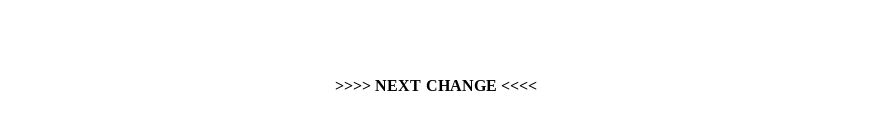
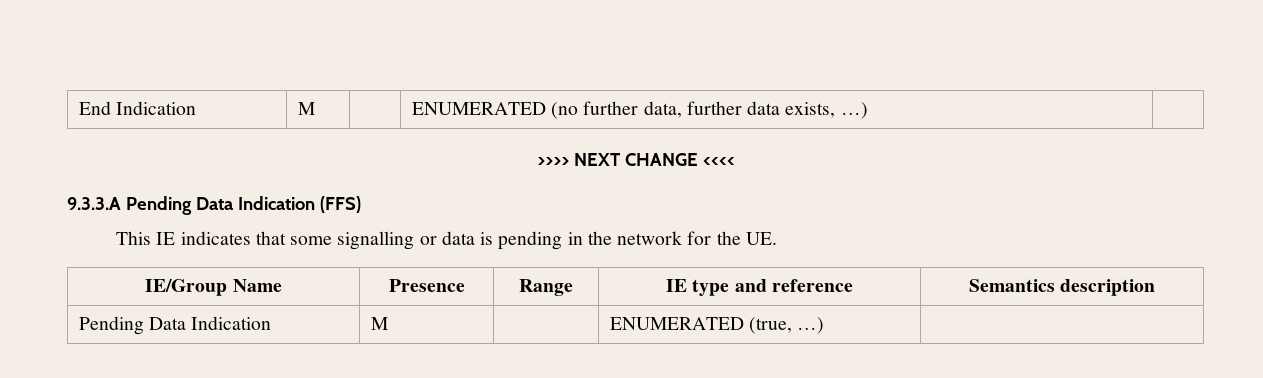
+ End Indication | M | | ENUMERATED (no further data, further data exists, …) |
  >>>> NEXT CHANGE <<<<
+ 9.3.3.A Pending Data Indication (FFS)
+ This IE indicates that some signalling or data is pending in the network for the UE.
+ IE/Group Name | Presence | Range | IE type and reference | Semantics description
+ Pending Data Indication | M | | ENUMERATED (true, …) |

